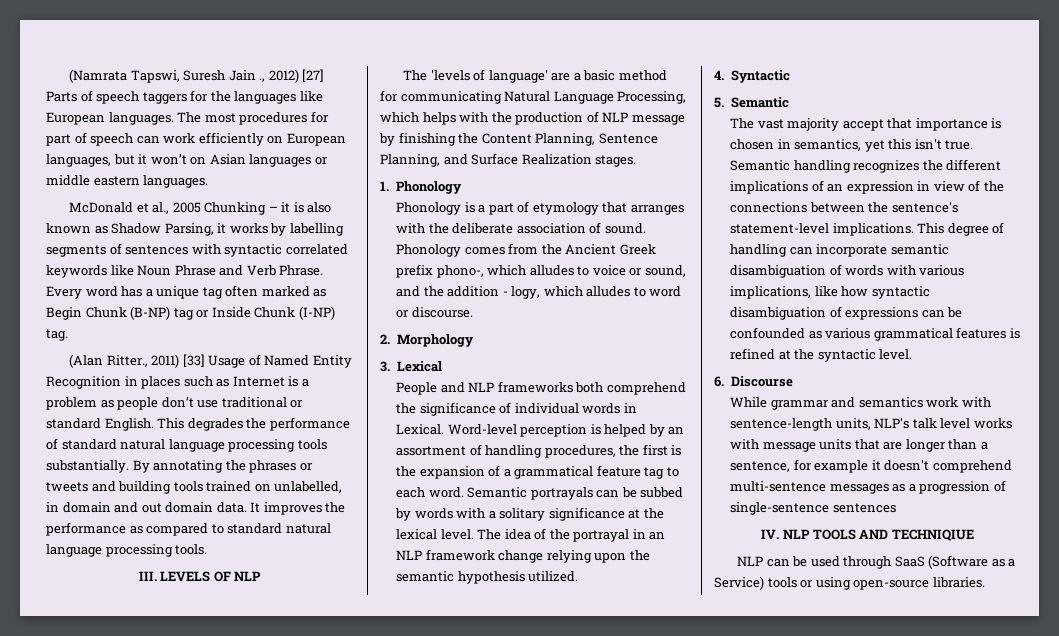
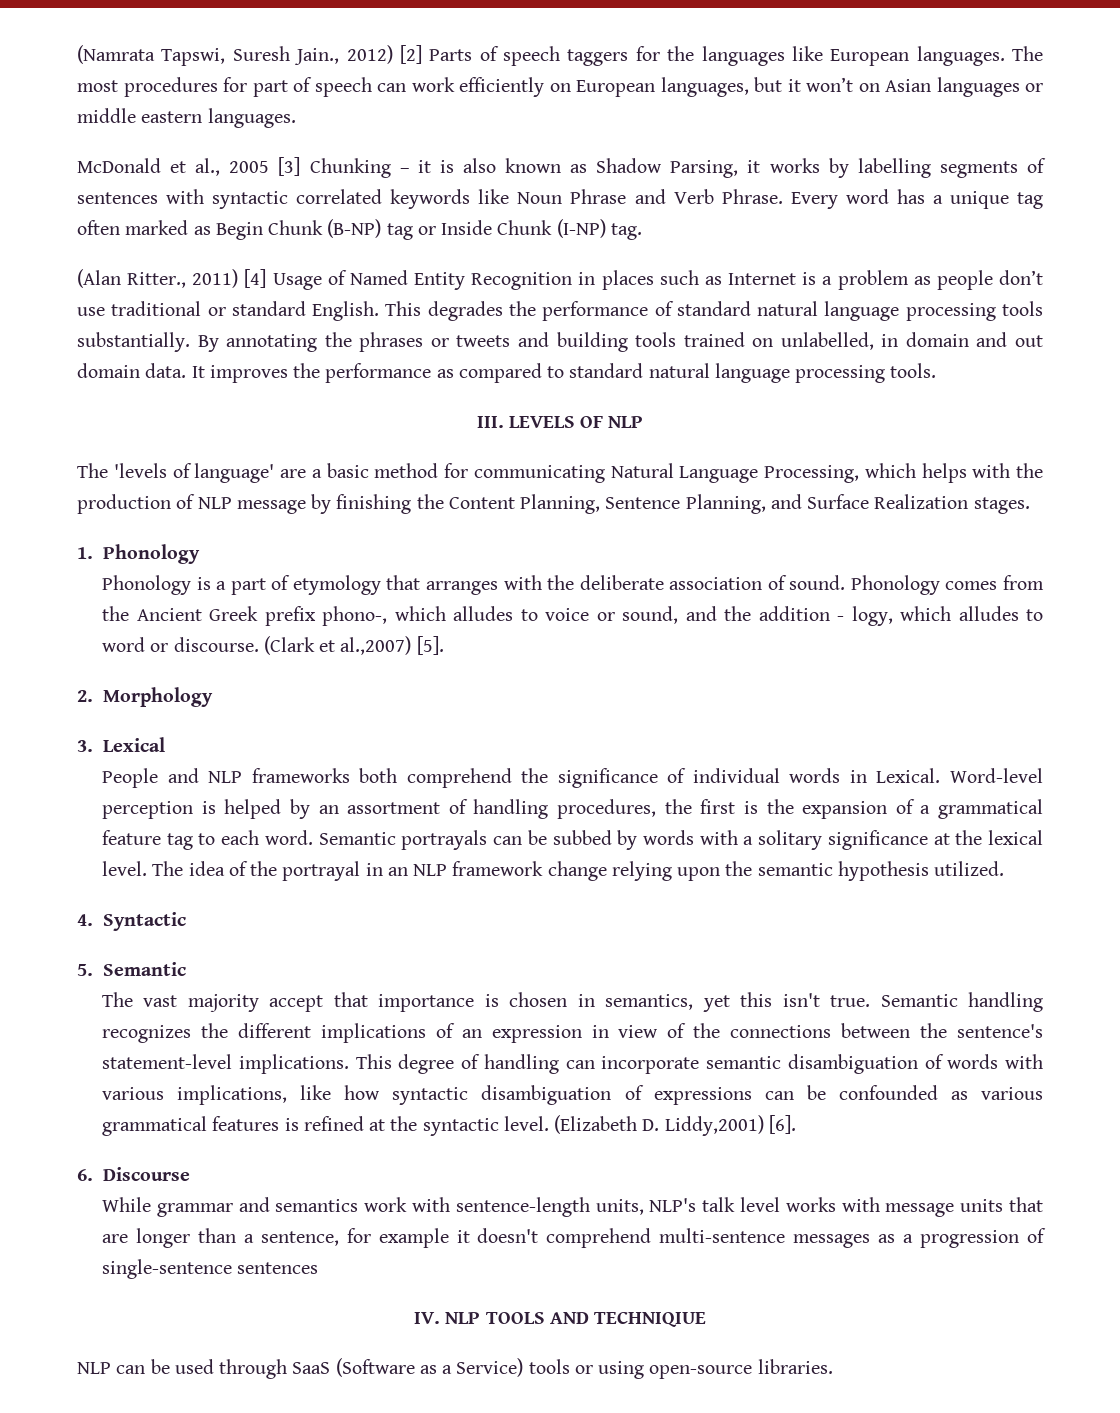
- (Namrata Tapswi, Suresh Jain ., 2012) [27] Parts of speech taggers for the languages like European languages.
+ (Namrata Tapswi, Suresh Jain., 2012) [2] Parts of speech taggers for the languages like European languages.
- McDonald et al., 2005 Chunking – it is also known as Shadow Parsing, it works by labelling segments of sentences with syntactic correlated keywords like Noun Phrase and Verb Phrase.
+ McDonald et al., 2005 [3] Chunking – it is also known as Shadow Parsing, it works by labelling segments of sentences with syntactic correlated keywords like Noun Phrase and Verb Phrase.
- (Alan Ritter., 2011) [33] Usage of Named Entity Recognition in places such as Internet is a problem as people don’t use traditional or standard English.
+ (Alan Ritter., 2011) [4] Usage of Named Entity Recognition in places such as Internet is a problem as people don’t use traditional or standard English.
+ (Clark et al.,2007) [5].
+ (Elizabeth D. Liddy,2001) [6].

